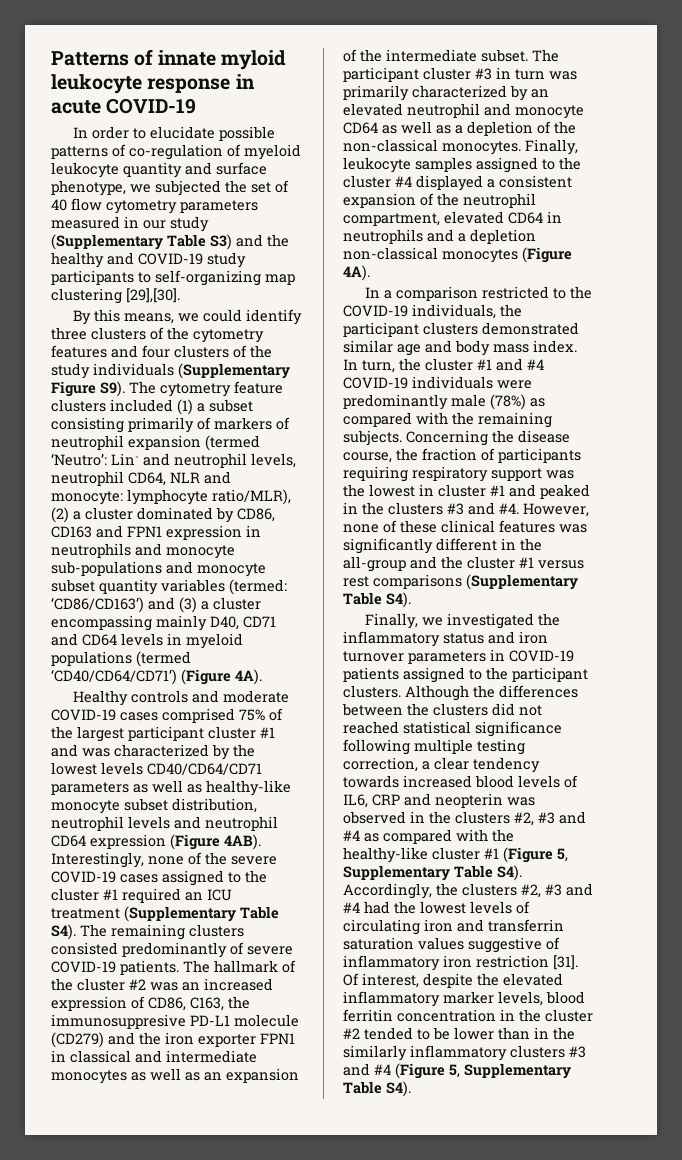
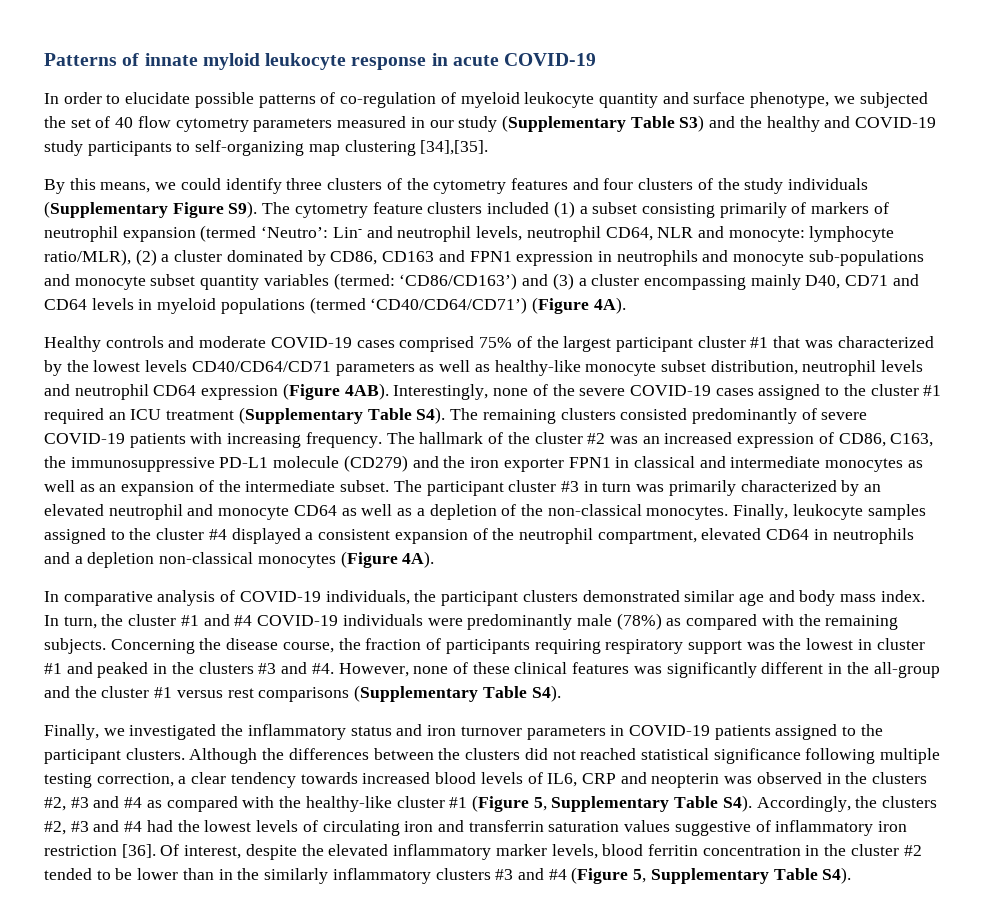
- In order to elucidate possible patterns of co-regulation of myeloid leukocyte quantity and surface phenotype, we subjected the set of 40 flow cytometry parameters measured in our study (Supplementary Table S3) and the healthy and COVID-19 study participants to self-organizing map clustering [29],[30].
+ In order to elucidate possible patterns of co-regulation of myeloid leukocyte quantity and surface phenotype, we subjected the set of 40 flow cytometry parameters measured in our study (Supplementary Table S3) and the healthy and COVID-19 study participants to self-organizing map clustering [34],[35].
- Healthy controls and moderate COVID-19 cases comprised 75% of the largest participant cluster #1 and was characterized by the lowest levels CD40/CD64/CD71 parameters as well as healthy-like monocyte subset distribution, neutrophil levels and neutrophil CD64 expression (Figure 4AB).
+ Healthy controls and moderate COVID-19 cases comprised 75% of the largest participant cluster #1 that was characterized by the lowest levels CD40/CD64/CD71 parameters as well as healthy-like monocyte subset distribution, neutrophil levels and neutrophil CD64 expression (Figure 4AB).
- Interestingly, none of the severe COVID-19 cases assigned to the cluster #1 required an ICU treatment (Supplementary Table S4). The remaining clusters consisted predominantly of severe COVID-19 patients.
+ Interestingly, none of the severe COVID-19 cases assigned to the cluster #1 required an ICU treatment (Supplementary Table S4). The remaining clusters consisted predominantly of severe COVID-19 patients with increasing frequency.
- The hallmark of the cluster #2 was an increased expression of CD86, C163, the immunosuppresive PD-L1 molecule (CD279) and the iron exporter FPN1 in classical and intermediate monocytes as well as an expansion of the intermediate subset.
+ The hallmark of the cluster #2 was an increased expression of CD86, C163, the immunosuppressive PD-L1 molecule (CD279) and the iron exporter FPN1 in classical and intermediate monocytes as well as an expansion of the intermediate subset.
- In a comparison restricted to the COVID-19 individuals, the participant clusters demonstrated similar age and body mass index.
+ In comparative analysis of COVID-19 individuals, the participant clusters demonstrated similar age and body mass index.
- Although the differences between the clusters did not reached statistical significance following multiple testing correction, a clear tendency towards increased blood levels of IL6, CRP and neopterin was observed in the clusters #2, #3 and #4 as compared with the healthy-like cluster #1 (Figure 5, Supplementary Table S4). Accordingly, the clusters #2, #3 and #4 had the lowest levels of circulating iron and transferrin saturation values suggestive of inflammatory iron restriction [31].
+ Although the differences between the clusters did not reached statistical significance following multiple testing correction, a clear tendency towards increased blood levels of IL6, CRP and neopterin was observed in the clusters #2, #3 and #4 as compared with the healthy-like cluster #1 (Figure 5, Supplementary Table S4). Accordingly, the clusters #2, #3 and #4 had the lowest levels of circulating iron and transferrin saturation values suggestive of inflammatory iron restriction [36].

